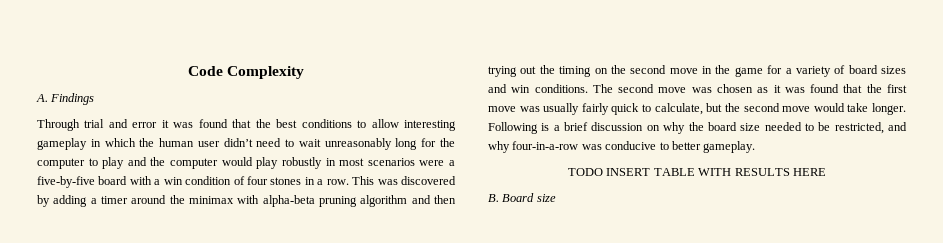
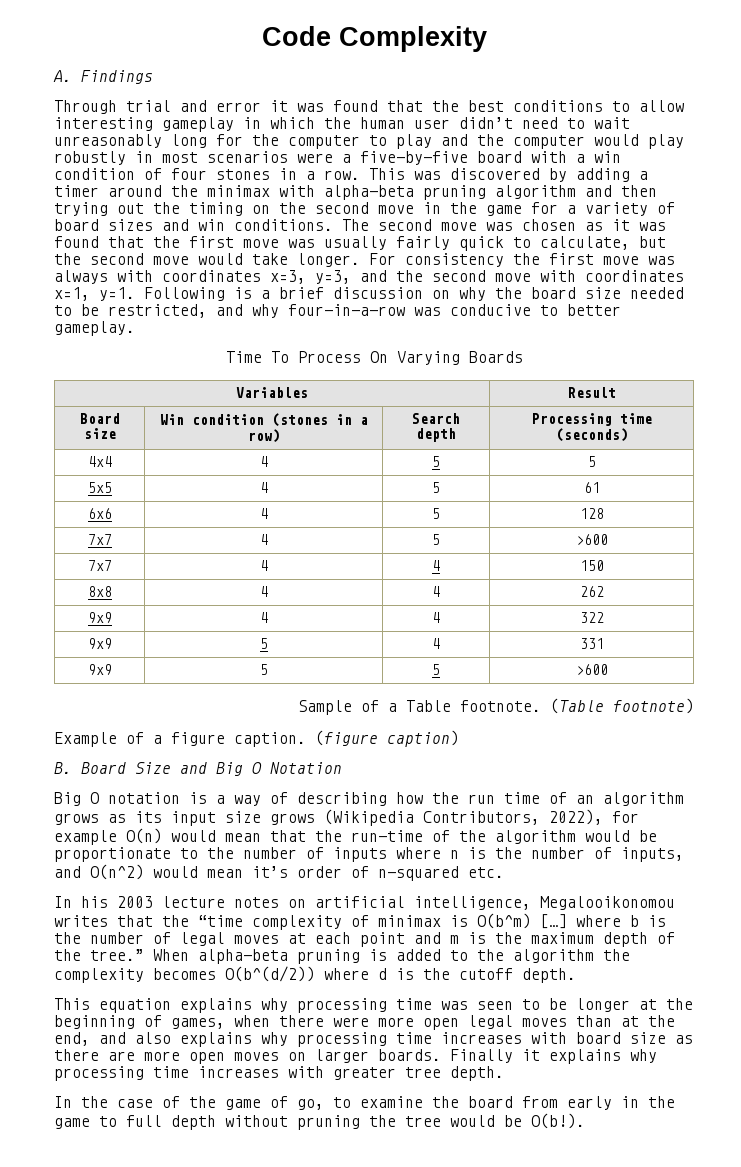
+ For consistency the first move was always with coordinates x=3, y=3, and the second move with coordinates x=1, y=1.
- TODO INSERT TABLE WITH RESULTS HERE
- B. Board size
+ Time To Process On Varying Boards
+ Variables | Result
+ Board size | Win condition (stones in a row) | Search depth | Processing time (seconds)
+ 4x4 | 4 | 5 | 5
+ 5x5 | 4 | 5 | 61
+ 6x6 | 4 | 5 | 128
+ 7x7 | 4 | 5 | >600
+ 7x7 | 4 | 4 | 150
+ 8x8 | 4 | 4 | 262
+ 9x9 | 4 | 4 | 322
+ 9x9 | 5 | 4 | 331
+ 9x9 | 5 | 5 | >600
+ Sample of a Table footnote. (Table footnote)
+ Example of a figure caption. (figure caption)
+ B. Board Size and Big O Notation
+ Big O notation is a way of describing how the run time of an algorithm grows as its input size grows (Wikipedia Contributors, 2022), for example O(n) would mean that the run-time of the algorithm would be proportionate to the number of inputs where n is the number of inputs, and O(n^2) would mean it’s order of n-squared etc.
+ In his 2003 lecture notes on artificial intelligence, Megalooikonomou writes that the “time complexity of minimax is O(b^m) […] where b is the number of legal moves at each point and m is the maximum depth of the tree.” When alpha-beta pruning is added to the algorithm the complexity becomes O(b^(d/2)) where d is the cutoff depth.
+ This equation explains why processing time was seen to be longer at the beginning of games, when there were more open legal moves than at the end, and also explains why processing time increases with board size as there are more open moves on larger boards. Finally it explains why processing time increases with greater tree depth.
+ In the case of the game of go, to examine the board from early in the game to full depth without pruning the tree would be O(b!).

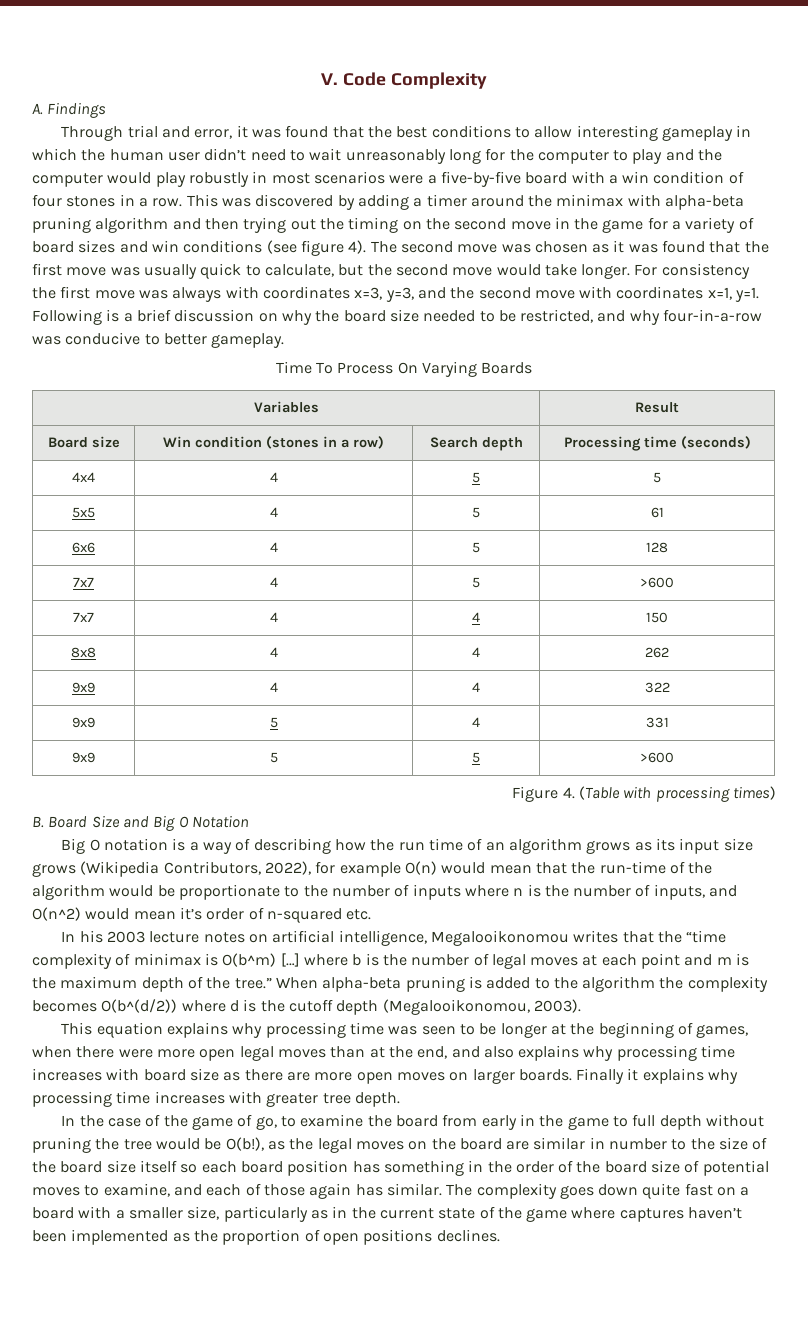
- Code Complexity
+ V. Code Complexity
- Through trial and error it was found that the best conditions to allow interesting gameplay in which the human user didn’t need to wait unreasonably long for the computer to play and the computer would play robustly in most scenarios were a five-by-five board with a win condition of four stones in a row.
+ Through trial and error, it was found that the best conditions to allow interesting gameplay in which the human user didn’t need to wait unreasonably long for the computer to play and the computer would play robustly in most scenarios were a five-by-five board with a win condition of four stones in a row.
- This was discovered by adding a timer around the minimax with alpha-beta pruning algorithm and then trying out the timing on the second move in the game for a variety of board sizes and win conditions.
+ This was discovered by adding a timer around the minimax with alpha-beta pruning algorithm and then trying out the timing on the second move in the game for a variety of board sizes and win conditions (see figure 4).
- The second move was chosen as it was found that the first move was usually fairly quick to calculate, but the second move would take longer.
+ The second move was chosen as it was found that the first move was usually quick to calculate, but the second move would take longer.
- Sample of a Table footnote. (Table footnote)
- Example of a figure caption. (figure caption)
+ Figure 4. (Table with processing times)
- When alpha-beta pruning is added to the algorithm the complexity becomes O(b^(d/2)) where d is the cutoff depth.
+ When alpha-beta pruning is added to the algorithm the complexity becomes O(b^(d/2)) where d is the cutoff depth (Megalooikonomou, 2003).
- In the case of the game of go, to examine the board from early in the game to full depth without pruning the tree would be O(b!).
+ In the case of the game of go, to examine the board from early in the game to full depth without pruning the tree would be O(b!), as the legal moves on the board are similar in number to the size of the board size itself so each board position has something in the order of the board size of potential moves to examine, and each of those again has similar. The complexity goes down quite fast on a board with a smaller size, particularly as in the current state of the game where captures haven’t been implemented as the proportion of open positions declines.

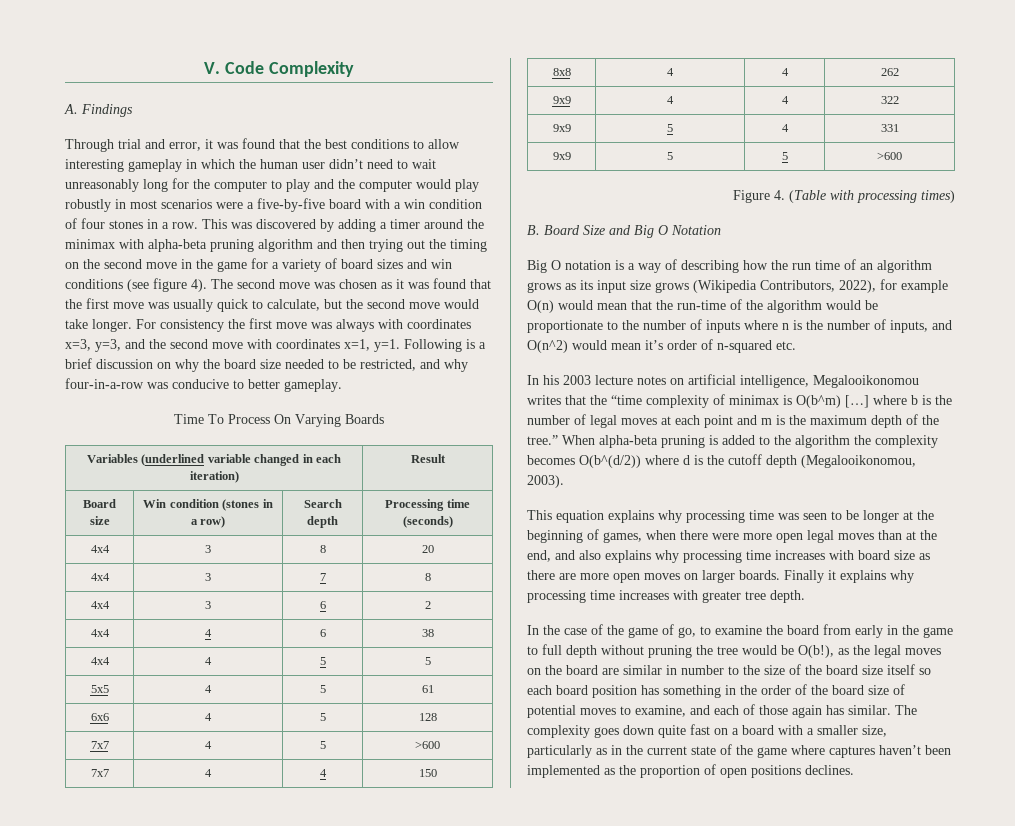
- Variables | Result
+ Variables (underlined variable changed in each iteration) | Result
+ 4x4 | 3 | 8 | 20
+ 4x4 | 3 | 7 | 8
+ 4x4 | 3 | 6 | 2
+ 4x4 | 4 | 6 | 38

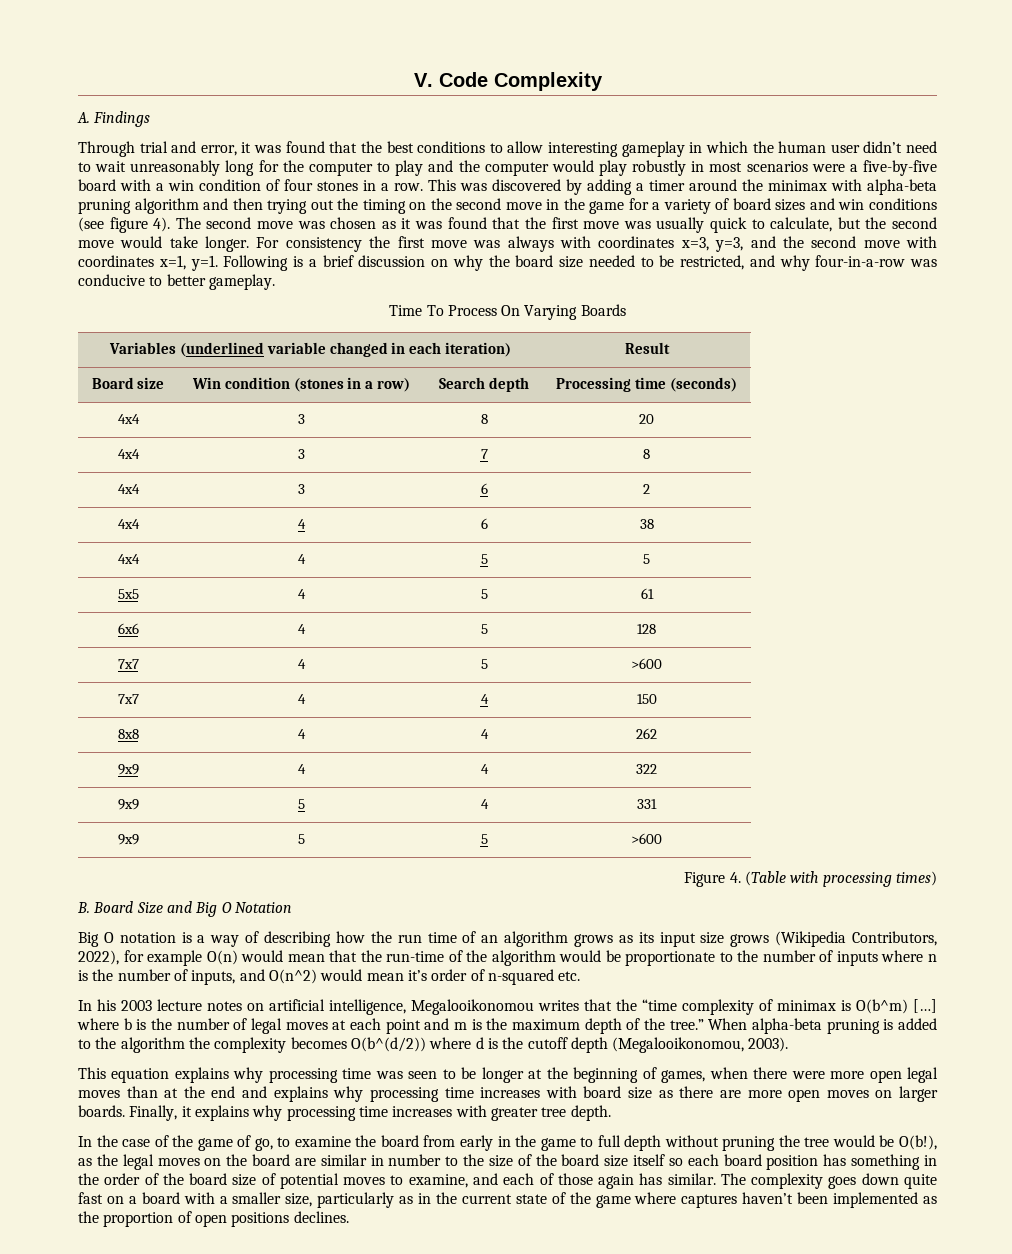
- This equation explains why processing time was seen to be longer at the beginning of games, when there were more open legal moves than at the end, and also explains why processing time increases with board size as there are more open moves on larger boards.
+ This equation explains why processing time was seen to be longer at the beginning of games, when there were more open legal moves than at the end and explains why processing time increases with board size as there are more open moves on larger boards.
- Finally it explains why processing time increases with greater tree depth.
+ Finally, it explains why processing time increases with greater tree depth.

